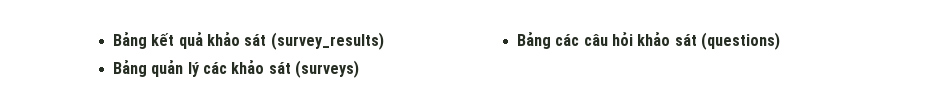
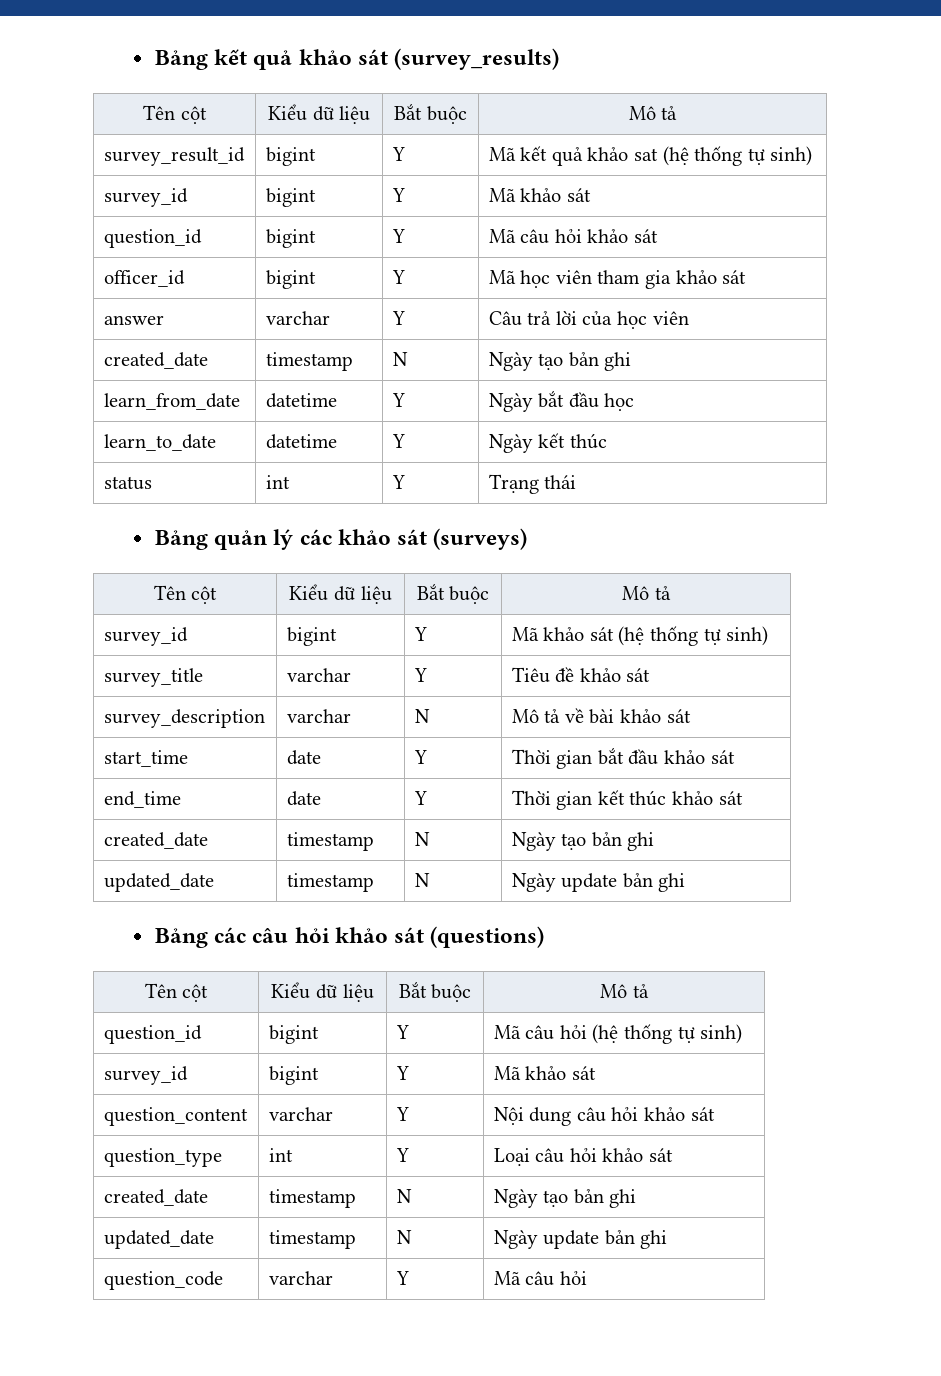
  Bảng kết quả khảo sát (survey_results)
+ Tên cột | Kiểu dữ liệu | Bắt buộc | Mô tả
+ survey_result_id | bigint | Y | Mã kết quả khảo sat (hệ thống tự sinh)
+ survey_id | bigint | Y | Mã khảo sát
+ question_id | bigint | Y | Mã câu hỏi khảo sát
+ officer_id | bigint | Y | Mã học viên tham gia khảo sát
+ answer | varchar | Y | Câu trả lời của học viên
+ created_date | timestamp | N | Ngày tạo bản ghi
+ learn_from_date | datetime | Y | Ngày bắt đầu học
+ learn_to_date | datetime | Y | Ngày kết thúc
+ status | int | Y | Trạng thái
  Bảng quản lý các khảo sát (surveys)
+ Tên cột | Kiểu dữ liệu | Bắt buộc | Mô tả
+ survey_id | bigint | Y | Mã khảo sát (hệ thống tự sinh)
+ survey_title | varchar | Y | Tiêu đề khảo sát
+ survey_description | varchar | N | Mô tả về bài khảo sát
+ start_time | date | Y | Thời gian bắt đầu khảo sát
+ end_time | date | Y | Thời gian kết thúc khảo sát
+ created_date | timestamp | N | Ngày tạo bản ghi
+ updated_date | timestamp | N | Ngày update bản ghi
  Bảng các câu hỏi khảo sát (questions)
+ Tên cột | Kiểu dữ liệu | Bắt buộc | Mô tả
+ question_id | bigint | Y | Mã câu hỏi (hệ thống tự sinh)
+ survey_id | bigint | Y | Mã khảo sát
+ question_content | varchar | Y | Nội dung câu hỏi khảo sát
+ question_type | int | Y | Loại câu hỏi khảo sát
+ created_date | timestamp | N | Ngày tạo bản ghi
+ updated_date | timestamp | N | Ngày update bản ghi
+ question_code | varchar | Y | Mã câu hỏi

